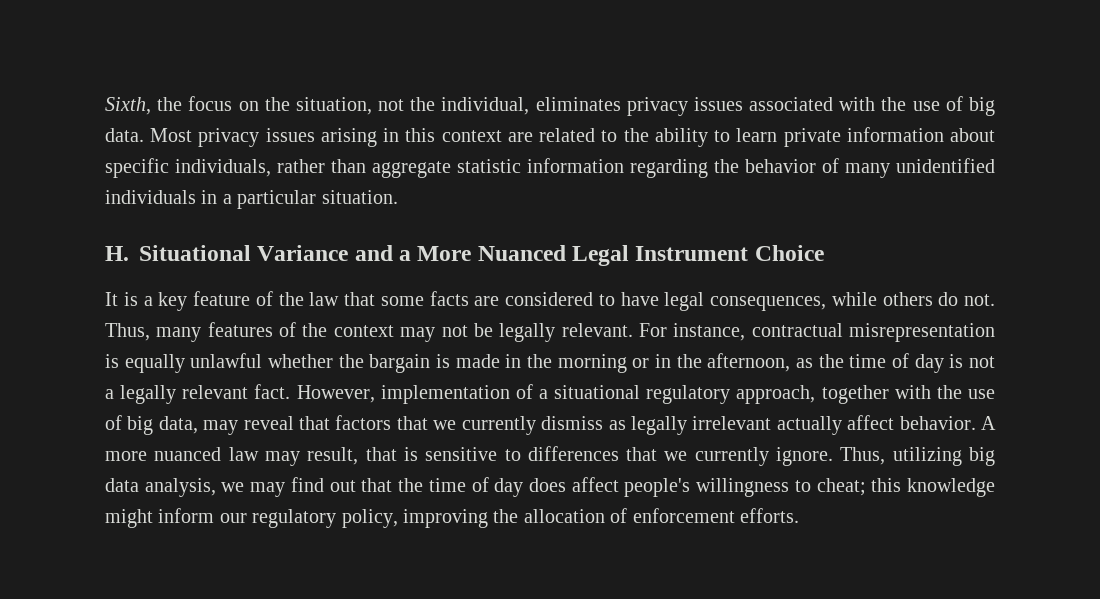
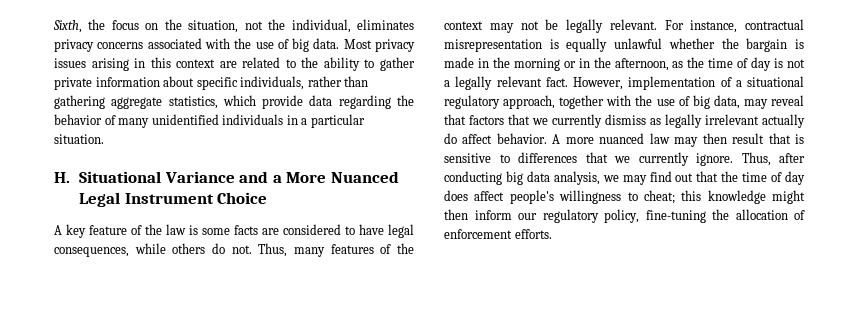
- Sixth, the focus on the situation, not the individual, eliminates privacy issues associated with the use of big data.
+ Sixth, the focus on the situation, not the individual, eliminates privacy concerns associated with the use of big data.
- Most privacy issues arising in this context are related to the ability to learn private information about specific individuals, rather than aggregate statistic information regarding the behavior of many unidentified individuals in a particular situation.
+ Most privacy issues arising in this context are related to the ability to gather private information about specific individuals, rather than gathering aggregate statistics, which provide data regarding the behavior of many unidentified individuals in a particular situation.
- It is a key feature of the law that some facts are considered to have legal consequences, while others do not.
+ A key feature of the law is some facts are considered to have legal consequences, while others do not.
- However, implementation of a situational regulatory approach, together with the use of big data, may reveal that factors that we currently dismiss as legally irrelevant actually affect behavior.
+ However, implementation of a situational regulatory approach, together with the use of big data, may reveal that factors that we currently dismiss as legally irrelevant actually do affect behavior.
- A more nuanced law may result, that is sensitive to differences that we currently ignore.
+ A more nuanced law may then result that is sensitive to differences that we currently ignore.
- Thus, utilizing big data analysis, we may find out that the time of day does affect people's willingness to cheat; this knowledge might inform our regulatory policy, improving the allocation of enforcement efforts.
+ Thus, after conducting big data analysis, we may find out that the time of day does affect people's willingness to cheat; this knowledge might then inform our regulatory policy, fine-tuning the allocation of enforcement efforts.

